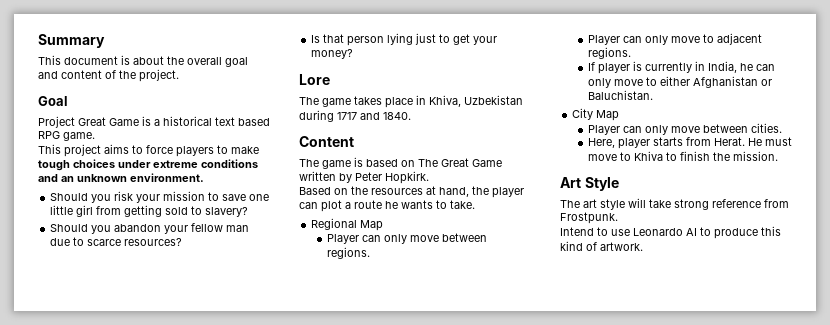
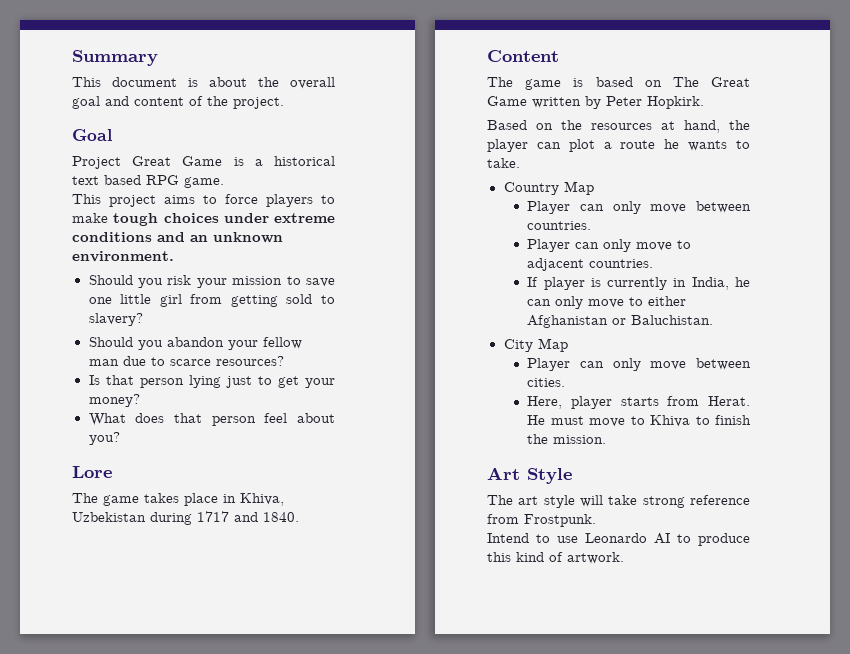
+ What does that person feel about you?
- Regional Map
- Player can only move between regions.
+ Country Map
+ Player can only move between countries.
- Player can only move to adjacent regions.
+ Player can only move to adjacent countries.

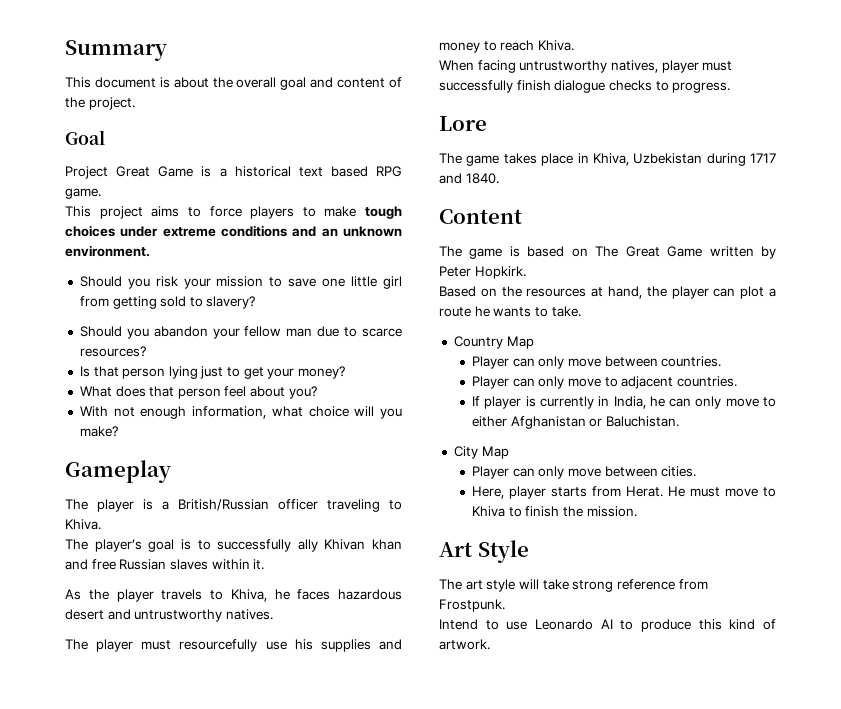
+ With not enough information, what choice will you make?
+ Gameplay
+ The player is a British/Russian officer traveling to Khiva.
+ The player’s goal is to successfully ally Khivan khan and free Russian slaves within it.
+ As the player travels to Khiva, he faces hazardous desert and untrustworthy natives.
+ The player must resourcefully use his supplies and money to reach Khiva.
+ When facing untrustworthy natives, player must successfully finish dialogue checks to progress.

